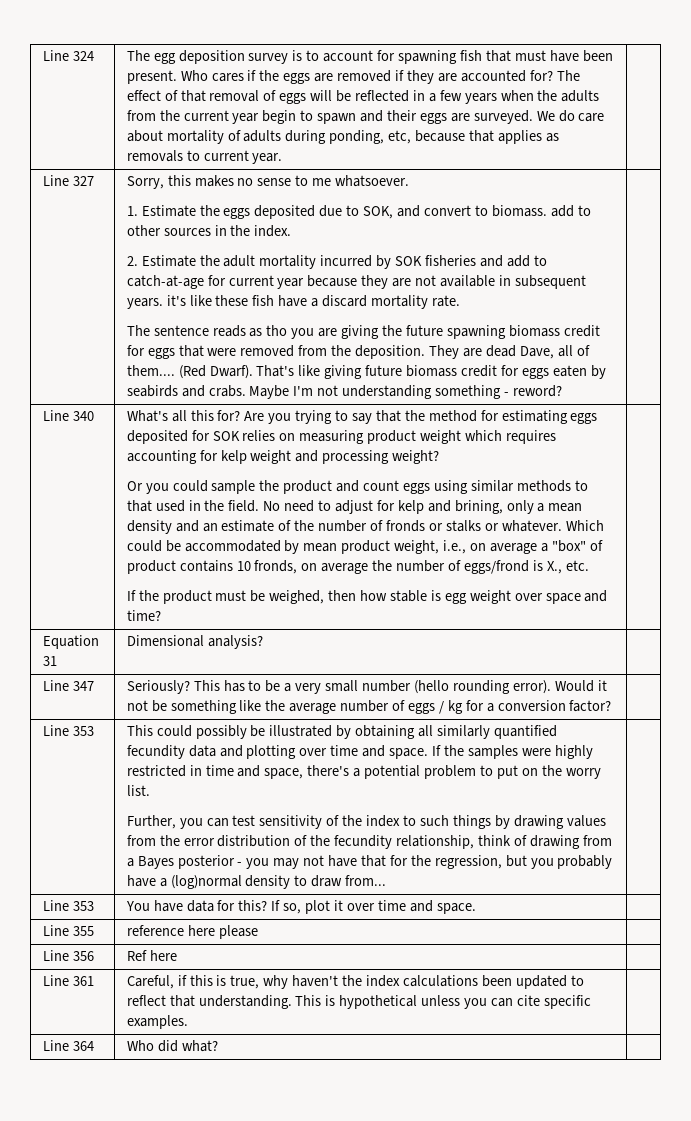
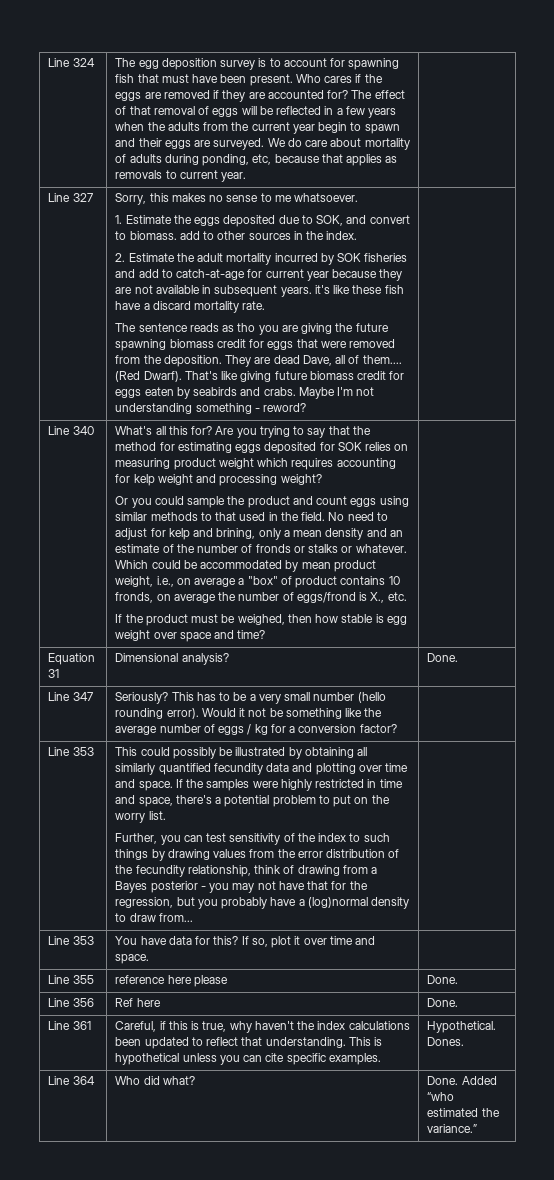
- Equation 31 | Dimensional analysis? |
+ Equation 31 | Dimensional analysis? | Done.
- Line 355 | reference here please |
+ Line 355 | reference here please | Done.
- Line 356 | Ref here |
+ Line 356 | Ref here | Done.
- Line 361 | Careful, if this is true, why haven't the index calculations been updated to reflect that understanding. This is hypothetical unless you can cite specific examples. |
+ Line 361 | Careful, if this is true, why haven't the index calculations been updated to reflect that understanding. This is hypothetical unless you can cite specific examples. | Hypothetical. Dones.
- Line 364 | Who did what? |
+ Line 364 | Who did what? | Done. Added “who estimated the variance.”

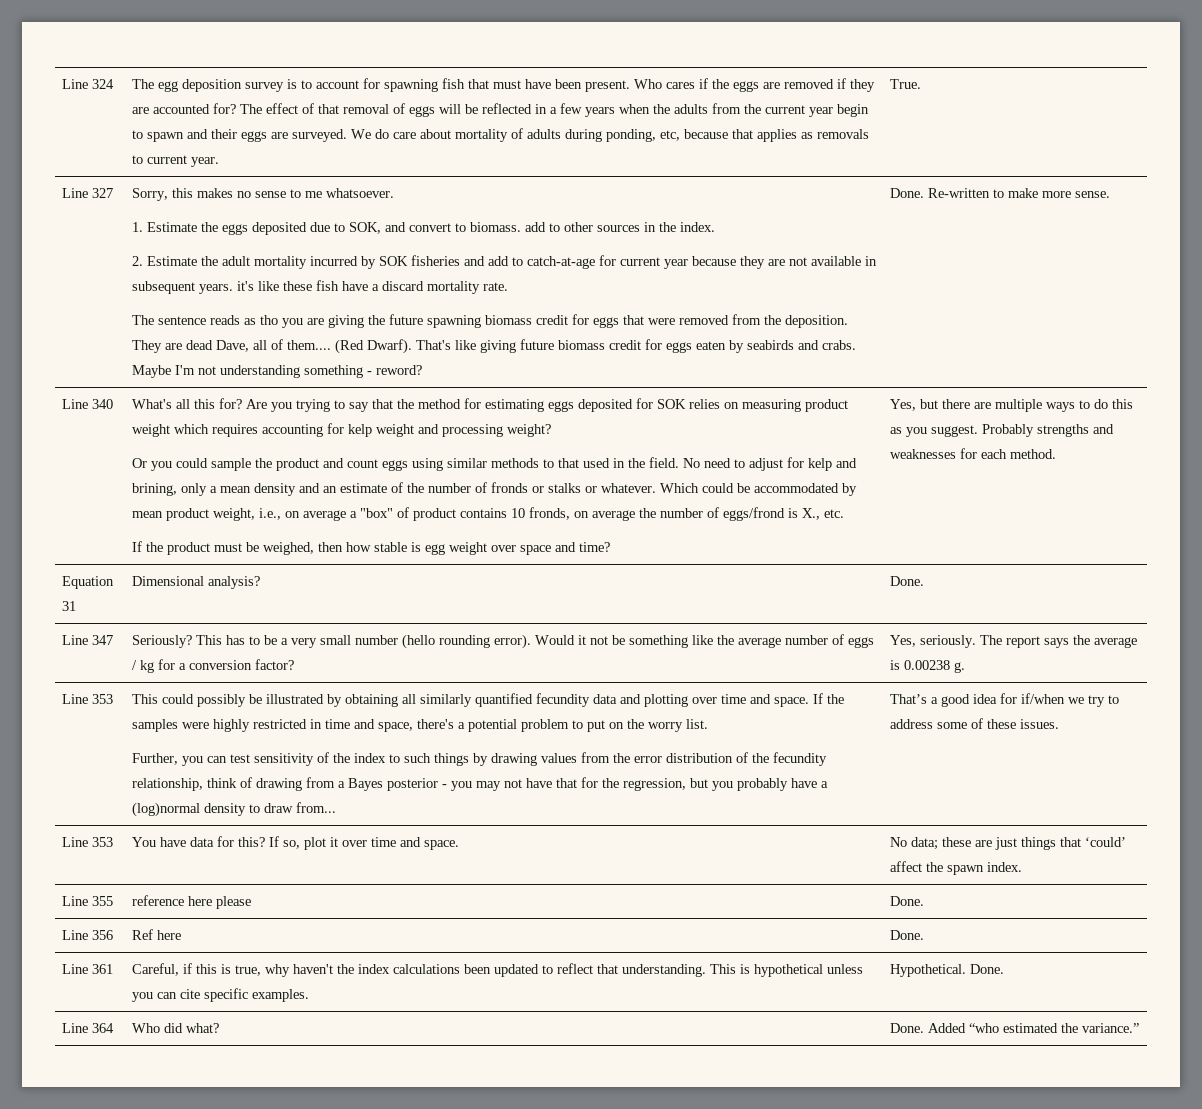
+ True.
+ Done. Re-written to make more sense.
+ Yes, but there are multiple ways to do this as you suggest. Probably strengths and weaknesses for each method.
+ Yes, seriously. The report says the average is 0.00238 g.
+ That’s a good idea for if/when we try to address some of these issues.
- Line 353 | You have data for this? If so, plot it over time and space. |
+ Line 353 | You have data for this? If so, plot it over time and space. | No data; these are just things that ‘could’ affect the spawn index.
- Line 361 | Careful, if this is true, why haven't the index calculations been updated to reflect that understanding. This is hypothetical unless you can cite specific examples. | Hypothetical. Dones.
+ Line 361 | Careful, if this is true, why haven't the index calculations been updated to reflect that understanding. This is hypothetical unless you can cite specific examples. | Hypothetical. Done.

